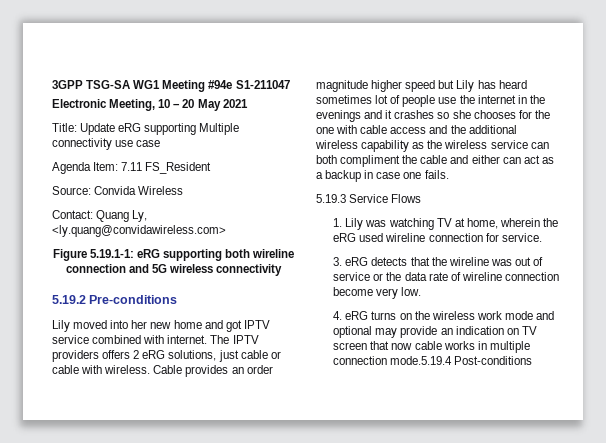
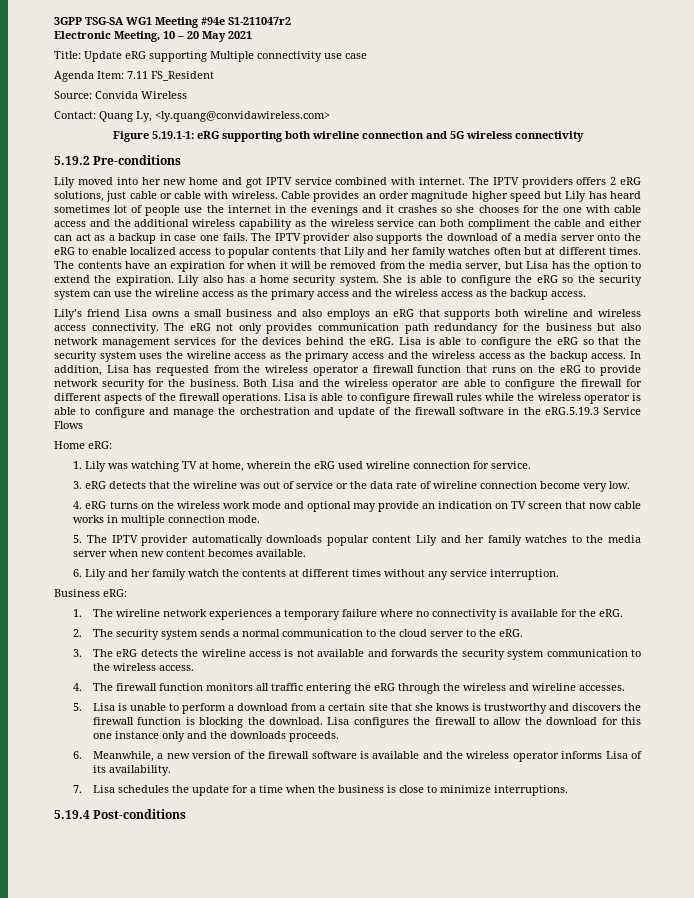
- 3GPP TSG-SA WG1 Meeting #94e S1-211047
+ 3GPP TSG-SA WG1 Meeting #94e S1-211047r2
- Cable provides an order magnitude higher speed but Lily has heard sometimes lot of people use the internet in the evenings and it crashes so she chooses for the one with cable access and the additional wireless capability as the wireless service can both compliment the cable and either can act as a backup in case one fails.
- 5.19.3 Service Flows
+ Cable provides an order magnitude higher speed but Lily has heard sometimes lot of people use the internet in the evenings and it crashes so she chooses for the one with cable access and the additional wireless capability as the wireless service can both compliment the cable and either can act as a backup in case one fails. The IPTV provider also supports the download of a media server onto the eRG to enable localized access to popular contents that Lily and her family watches often but at different times. The contents have an expiration for when it will be removed from the media server, but Lisa has the option to extend the expiration. Lily also has a home security system. She is able to configure the eRG so the security system can use the wireline access as the primary access and the wireless access as the backup access.
+ Lily’s friend Lisa owns a small business and also employs an eRG that supports both wireline and wireless access connectivity. The eRG not only provides communication path redundancy for the business but also network management services for the devices behind the eRG. Lisa is able to configure the eRG so that the security system uses the wireline access as the primary access and the wireless access as the backup access. In addition, Lisa has requested from the wireless operator a firewall function that runs on the eRG to provide network security for the business. Both Lisa and the wireless operator are able to configure the firewall for different aspects of the firewall operations. Lisa is able to configure firewall rules while the wireless operator is able to configure and manage the orchestration and update of the firewall software in the eRG.5.19.3 Service Flows
+ Home eRG:
- 4. eRG turns on the wireless work mode and optional may provide an indication on TV screen that now cable works in multiple connection mode.5.19.4 Post-conditions
+ 4. eRG turns on the wireless work mode and optional may provide an indication on TV screen that now cable works in multiple connection mode.
+ 5. The IPTV provider automatically downloads popular content Lily and her family watches to the media server when new content becomes available.
+ 6. Lily and her family watch the contents at different times without any service interruption.
+ Business eRG:
+ 1. The wireline network experiences a temporary failure where no connectivity is available for the eRG.
+ 2. The security system sends a normal communication to the cloud server to the eRG.
+ 3. The eRG detects the wireline access is not available and forwards the security system communication to the wireless access.
+ 4. The firewall function monitors all traffic entering the eRG through the wireless and wireline accesses.
+ 5. Lisa is unable to perform a download from a certain site that she knows is trustworthy and discovers the firewall function is blocking the download. Lisa configures the firewall to allow the download for this one instance only and the downloads proceeds.
+ 6. Meanwhile, a new version of the firewall software is available and the wireless operator informs Lisa of its availability.
+ 7. Lisa schedules the update for a time when the business is close to minimize interruptions.
+ 5.19.4 Post-conditions

